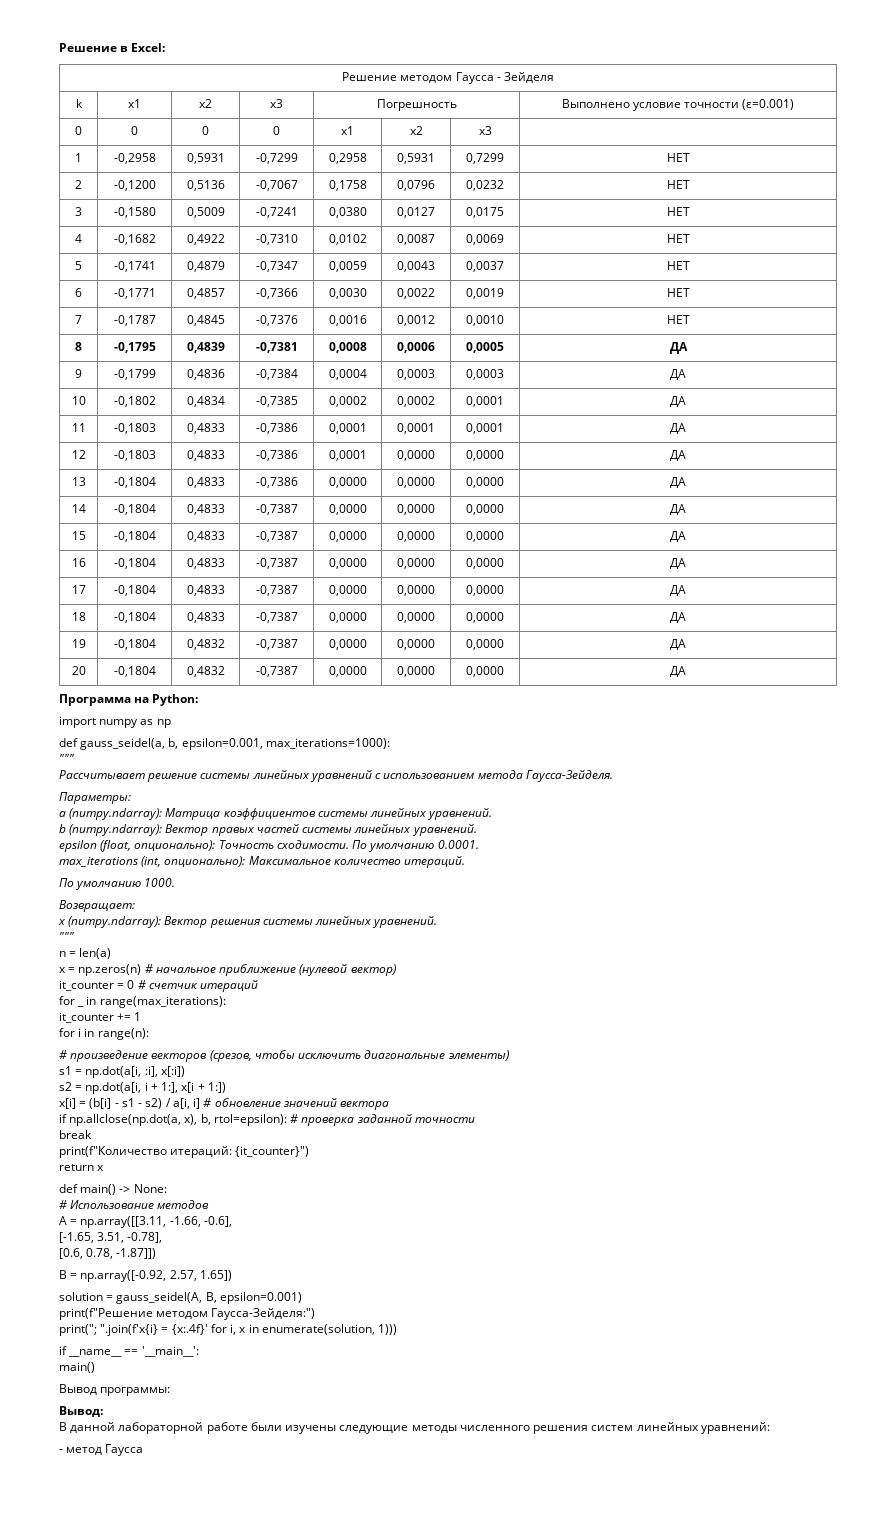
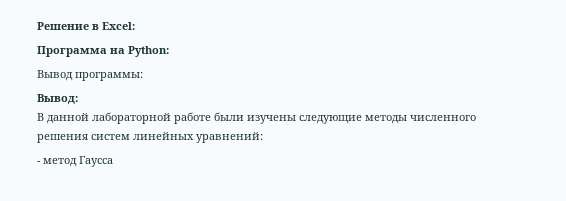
- Решение методом Гаусса - Зейделя
- k | x1 | x2 | x3 | Погрешность | Выполнено условие точности (ε=0.001)
- 0 | 0 | 0 | 0 | x1 | x2 | x3 |
- 1 | -0,2958 | 0,5931 | -0,7299 | 0,2958 | 0,5931 | 0,7299 | НЕТ
- 2 | -0,1200 | 0,5136 | -0,7067 | 0,1758 | 0,0796 | 0,0232 | НЕТ
- 3 | -0,1580 | 0,5009 | -0,7241 | 0,0380 | 0,0127 | 0,0175 | НЕТ
- 4 | -0,1682 | 0,4922 | -0,7310 | 0,0102 | 0,0087 | 0,0069 | НЕТ
- 5 | -0,1741 | 0,4879 | -0,7347 | 0,0059 | 0,0043 | 0,0037 | НЕТ
- 6 | -0,1771 | 0,4857 | -0,7366 | 0,0030 | 0,0022 | 0,0019 | НЕТ
- 7 | -0,1787 | 0,4845 | -0,7376 | 0,0016 | 0,0012 | 0,0010 | НЕТ
- 8 | -0,1795 | 0,4839 | -0,7381 | 0,0008 | 0,0006 | 0,0005 | ДА
- 9 | -0,1799 | 0,4836 | -0,7384 | 0,0004 | 0,0003 | 0,0003 | ДА
- 10 | -0,1802 | 0,4834 | -0,7385 | 0,0002 | 0,0002 | 0,0001 | ДА
- 11 | -0,1803 | 0,4833 | -0,7386 | 0,0001 | 0,0001 | 0,0001 | ДА
- 12 | -0,1803 | 0,4833 | -0,7386 | 0,0001 | 0,0000 | 0,0000 | ДА
- 13 | -0,1804 | 0,4833 | -0,7386 | 0,0000 | 0,0000 | 0,0000 | ДА
- 14 | -0,1804 | 0,4833 | -0,7387 | 0,0000 | 0,0000 | 0,0000 | ДА
- 15 | -0,1804 | 0,4833 | -0,7387 | 0,0000 | 0,0000 | 0,0000 | ДА
- 16 | -0,1804 | 0,4833 | -0,7387 | 0,0000 | 0,0000 | 0,0000 | ДА
- 17 | -0,1804 | 0,4833 | -0,7387 | 0,0000 | 0,0000 | 0,0000 | ДА
- 18 | -0,1804 | 0,4833 | -0,7387 | 0,0000 | 0,0000 | 0,0000 | ДА
- 19 | -0,1804 | 0,4832 | -0,7387 | 0,0000 | 0,0000 | 0,0000 | ДА
- 20 | -0,1804 | 0,4832 | -0,7387 | 0,0000 | 0,0000 | 0,0000 | ДА
  Программа на Python:
- import numpy as np
- def gauss_seidel(a, b, epsilon=0.001, max_iterations=1000):
- """
- Рассчитывает решение системы линейных уравнений с использованием метода Гаусса-Зейделя.
- Параметры:
- a (numpy.ndarray): Матрица коэффициентов системы линейных уравнений.
- b (numpy.ndarray): Вектор правых частей системы линейных уравнений.
- epsilon (float, опционально): Точность сходимости. По умолчанию 0.0001.
- max_iterations (int, опционально): Максимальное количество итераций.
- По умолчанию 1000.
- Возвращает:
- x (numpy.ndarray): Вектор решения системы линейных уравнений.
- """
- n = len(a)
- x = np.zeros(n) # начальное приближение (нулевой вектор)
- it_counter = 0 # счетчик итераций
- for _ in range(max_iterations):
- it_counter += 1
- for i in range(n):
- # произведение векторов (срезов, чтобы исключить диагональные элементы)
- s1 = np.dot(a[i, :i], x[:i])
- s2 = np.dot(a[i, i + 1:], x[i + 1:])
- x[i] = (b[i] - s1 - s2) / a[i, i] # обновление значений вектора
- if np.allclose(np.dot(a, x), b, rtol=epsilon): # проверка заданной точности
- break
- print(f"Количеcтво итераций: {it_counter}")
- return x
- def main() -> None:
- # Использование методов
- A = np.array([[3.11, -1.66, -0.6],
- [-1.65, 3.51, -0.78],
- [0.6, 0.78, -1.87]])
- B = np.array([-0.92, 2.57, 1.65])
- solution = gauss_seidel(A, B, epsilon=0.001)
- print(f"Решение методом Гаусса-Зейделя:")
- print("; ".join(f'x{i} = {x:.4f}' for i, x in enumerate(solution, 1)))
- if __name__ == '__main__':
- main()

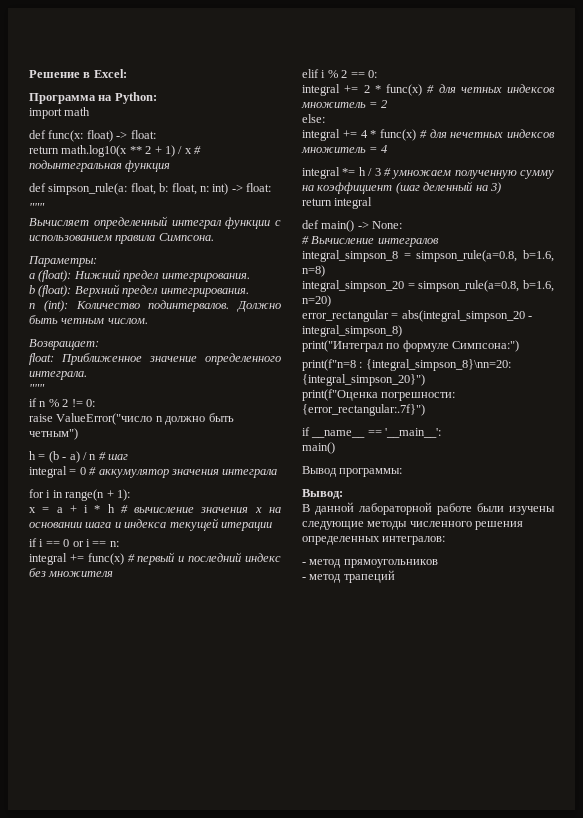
+ import math
+ def func(x: float) -> float:
+ return math.log10(x ** 2 + 1) / x # подынтегральная функция
+ def simpson_rule(a: float, b: float, n: int) -> float:
+ """
+ Вычисляет определенный интеграл функции с использованием правила Симпсона.
+ Параметры:
+ a (float): Нижний предел интегрирования.
+ b (float): Верхний предел интегрирования.
+ n (int): Количество подинтервалов. Должно быть четным числом.
+ Возвращает:
+ float: Приближенное значение определенного интеграла.
+ """
+ if n % 2 != 0:
+ raise ValueError("число n должно быть четным")
+ h = (b - a) / n # шаг
+ integral = 0 # аккумулятор значения интеграла
+ for i in range(n + 1):
+ x = a + i * h # вычисление значения x на основании шага и индекса текущей итерации
+ if i == 0 or i == n:
+ integral += func(x) # первый и последний индекс без множителя
+ elif i % 2 == 0:
+ integral += 2 * func(x) # для четных индексов множитель = 2
+ else:
+ integral += 4 * func(x) # для нечетных индексов множитель = 4
+ integral *= h / 3 # умножаем полученную сумму на коэффициент (шаг деленный на 3)
+ return integral
+ def main() -> None:
+ # Вычисление интегралов
+ integral_simpson_8 = simpson_rule(a=0.8, b=1.6, n=8)
+ integral_simpson_20 = simpson_rule(a=0.8, b=1.6, n=20)
+ error_rectangular = abs(integral_simpson_20 - integral_simpson_8)
+ print("Интеграл по формуле Симпсона:")
+ print(f"n=8 : {integral_simpson_8}\nn=20: {integral_simpson_20}")
+ print(f"Оценка погрешности: {error_rectangular:.7f}")
+ if __name__ == '__main__':
+ main()
- В данной лабораторной работе были изучены следующие методы численного решения систем линейных уравнений:
- - метод Гаусса
+ В данной лабораторной работе были изучены следующие методы численного решения определенных интегралов:
+ - метод прямоугольников
+ - метод трапеций

